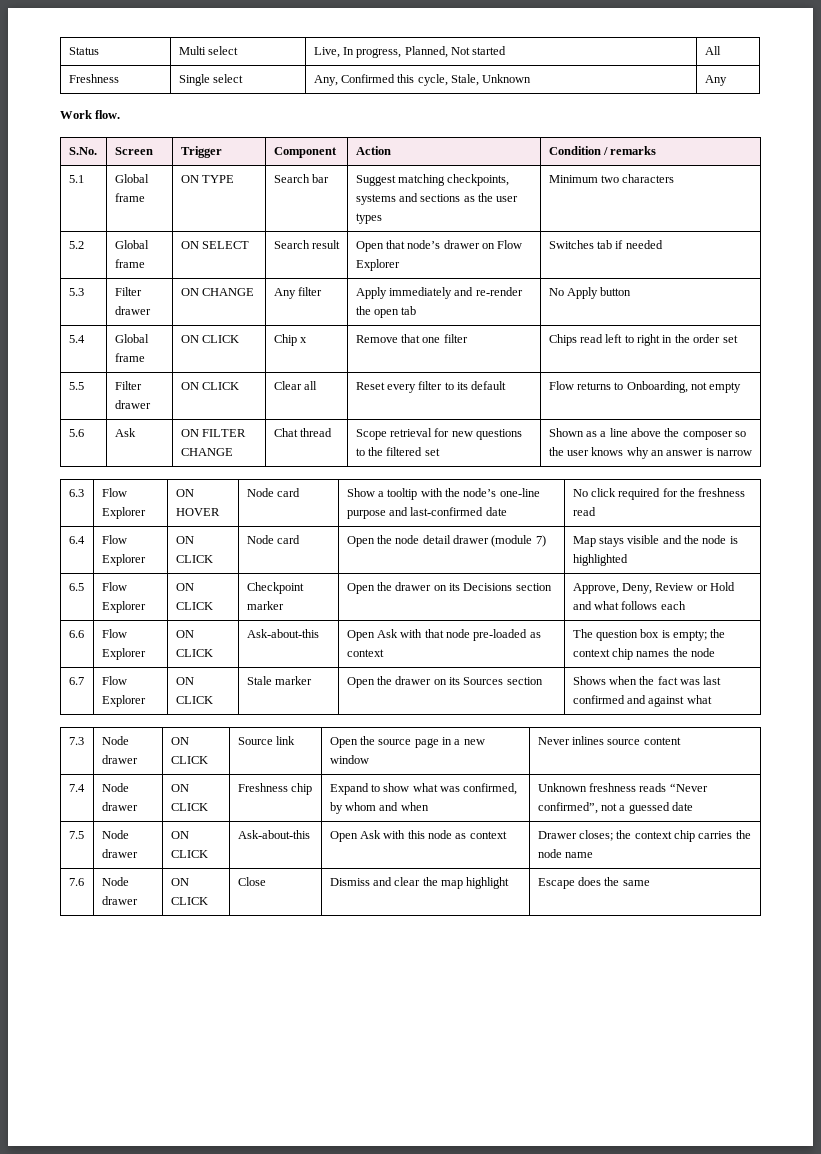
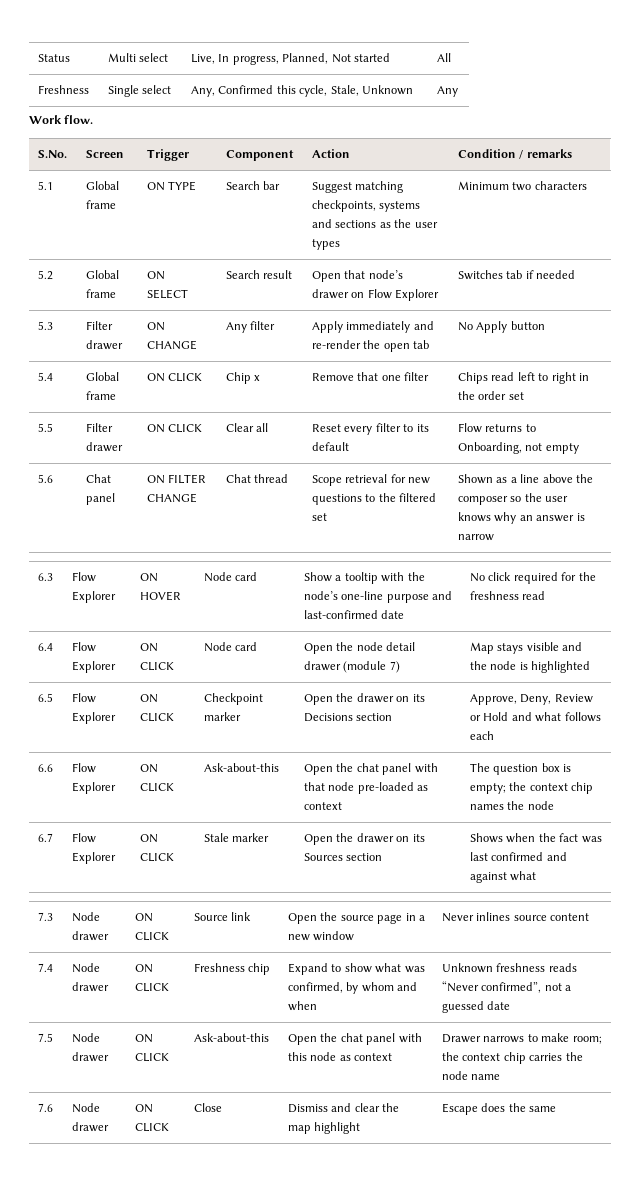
- 5.6 | Ask | ON FILTER CHANGE | Chat thread | Scope retrieval for new questions to the filtered set | Shown as a line above the composer so the user knows why an answer is narrow
+ 5.6 | Chat panel | ON FILTER CHANGE | Chat thread | Scope retrieval for new questions to the filtered set | Shown as a line above the composer so the user knows why an answer is narrow
- 6.6 | Flow Explorer | ON CLICK | Ask-about-this | Open Ask with that node pre-loaded as context | The question box is empty; the context chip names the node
+ 6.6 | Flow Explorer | ON CLICK | Ask-about-this | Open the chat panel with that node pre-loaded as context | The question box is empty; the context chip names the node
- 7.5 | Node drawer | ON CLICK | Ask-about-this | Open Ask with this node as context | Drawer closes; the context chip carries the node name
+ 7.5 | Node drawer | ON CLICK | Ask-about-this | Open the chat panel with this node as context | Drawer narrows to make room; the context chip carries the node name

